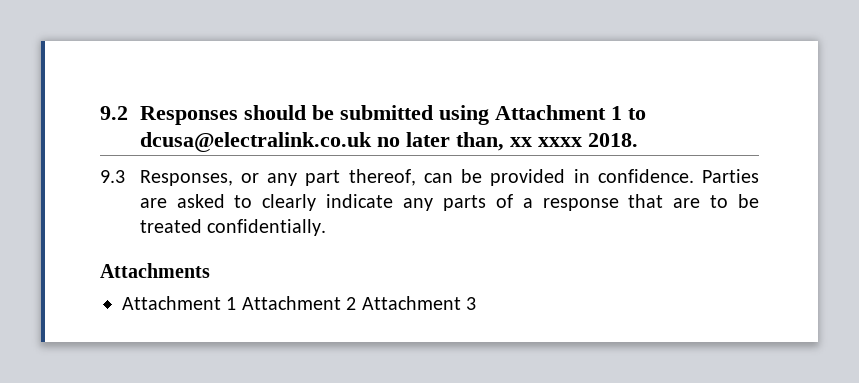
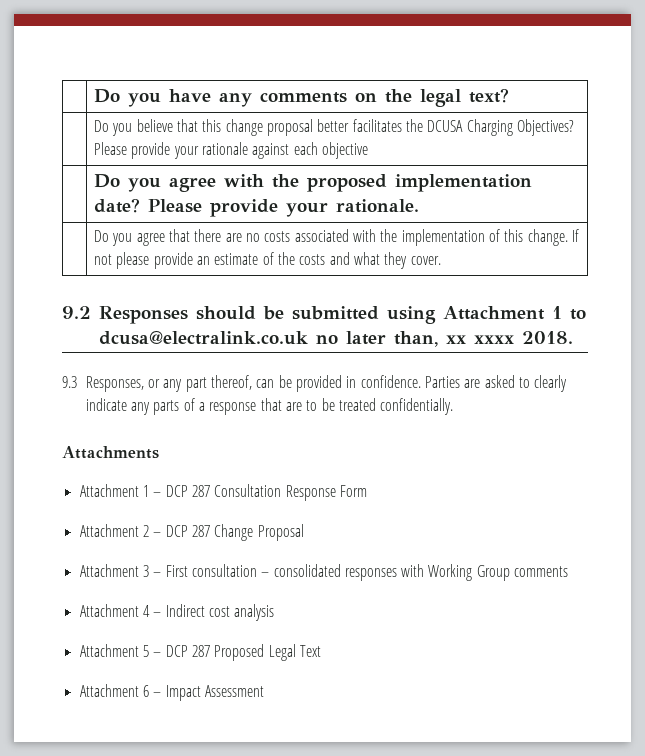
+ | Do you have any comments on the legal text?
+ | Do you believe that this change proposal better facilitates the DCUSA Charging Objectives? Please provide your rationale against each objective
+ | Do you agree with the proposed implementation date? Please provide your rationale.
+ | Do you agree that there are no costs associated with the implementation of this change. If not please provide an estimate of the costs and what they cover.
- Attachment 1 Attachment 2 Attachment 3
+ Attachment 1 – DCP 287 Consultation Response Form
+ Attachment 2 – DCP 287 Change Proposal
+ Attachment 3 – First consultation – consolidated responses with Working Group comments
+ Attachment 4 – Indirect cost analysis
+ Attachment 5 – DCP 287 Proposed Legal Text
+ Attachment 6 – Impact Assessment

